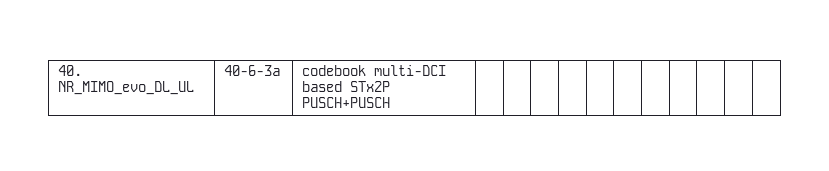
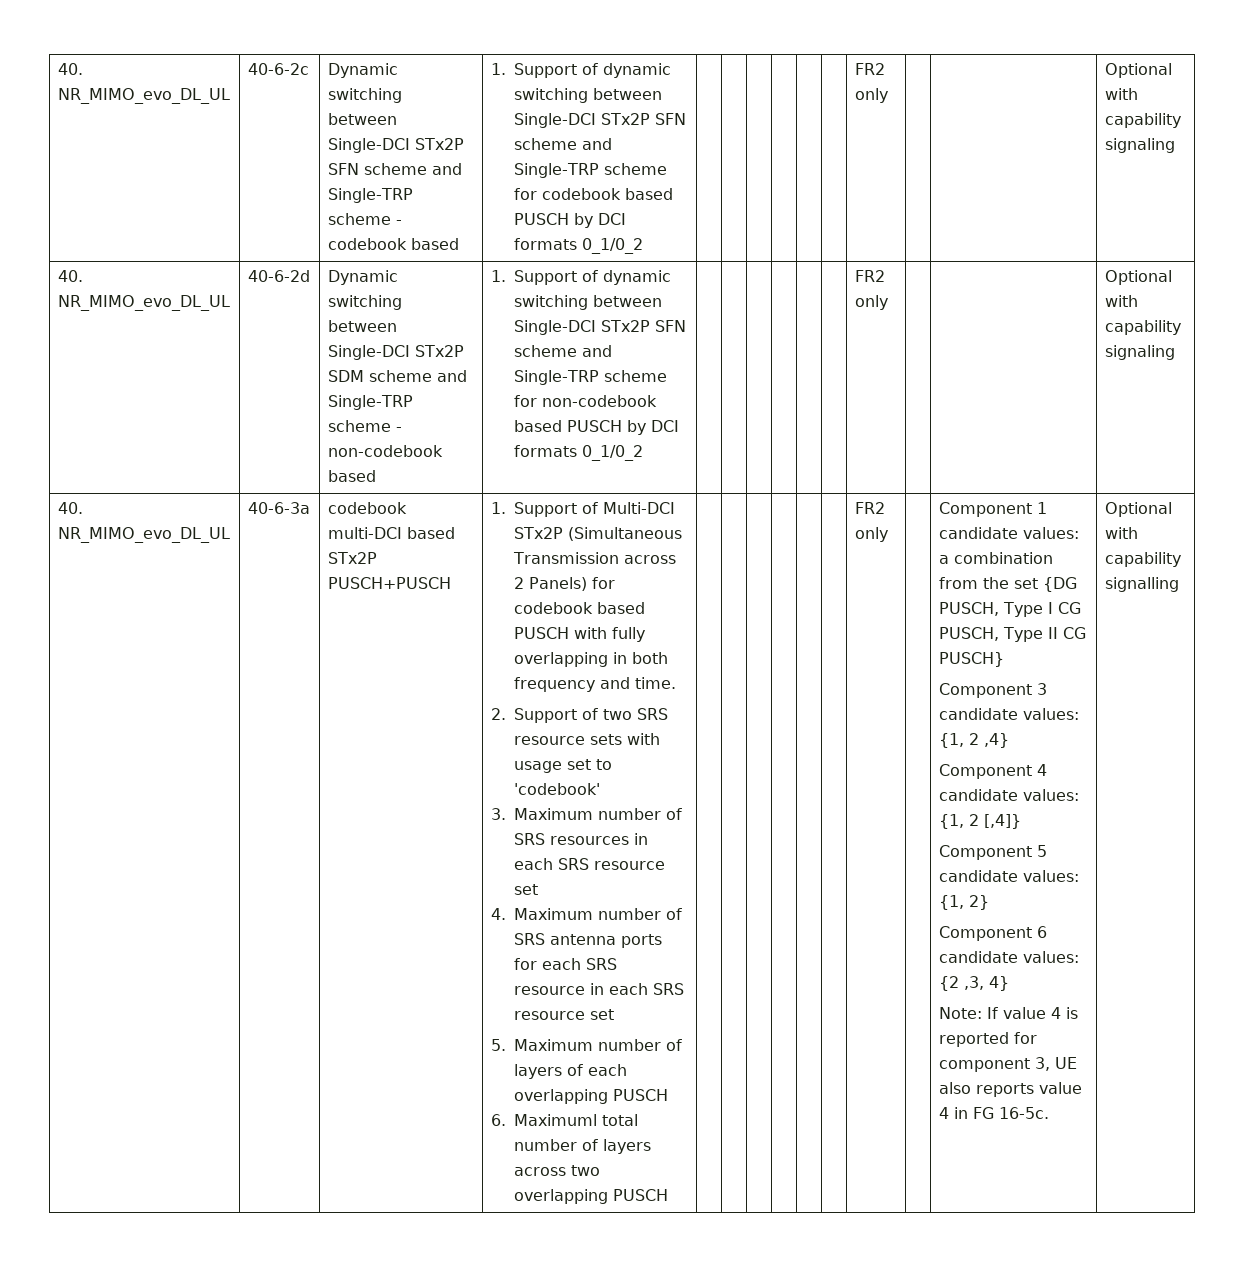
+ 40. NR_MIMO_evo_DL_UL | 40-6-2c | Dynamic switching between Single-DCI STx2P SFN scheme and Single-TRP scheme - codebook based | 1. Support of dynamic switching between Single-DCI STx2P SFN scheme and Single-TRP scheme for codebook based PUSCH by DCI formats 0_1/0_2 | | | | | | | FR2 only | | | Optional with capability signaling
+ 40. NR_MIMO_evo_DL_UL | 40-6-2d | Dynamic switching between Single-DCI STx2P SDM scheme and Single-TRP scheme - non-codebook based | 1. Support of dynamic switching between Single-DCI STx2P SFN scheme and Single-TRP scheme for non-codebook based PUSCH by DCI formats 0_1/0_2 | | | | | | | FR2 only | | | Optional with capability signaling
+ 1. Support of Multi-DCI STx2P (Simultaneous Transmission across 2 Panels) for codebook based PUSCH with fully overlapping in both frequency and time.
+ 2. Support of two SRS resource sets with usage set to 'codebook'
+ 3. Maximum number of SRS resources in each SRS resource set
+ 4. Maximum number of SRS antenna ports for each SRS resource in each SRS resource set
+ 5. Maximum number of layers of each overlapping PUSCH
+ 6. Maximuml total number of layers across two overlapping PUSCH | | | | | | | FR2 only | | Component 1 candidate values: a combination from the set {DG PUSCH, Type I CG PUSCH, Type II CG PUSCH}
+ Component 3 candidate values: {1, 2 ,4}
+ Component 4 candidate values: {1, 2 [,4]}
+ Component 5 candidate values: {1, 2}
+ Component 6 candidate values: {2 ,3, 4}
+ Note: If value 4 is reported for component 3, UE also reports value 4 in FG 16-5c. | Optional with capability signalling

